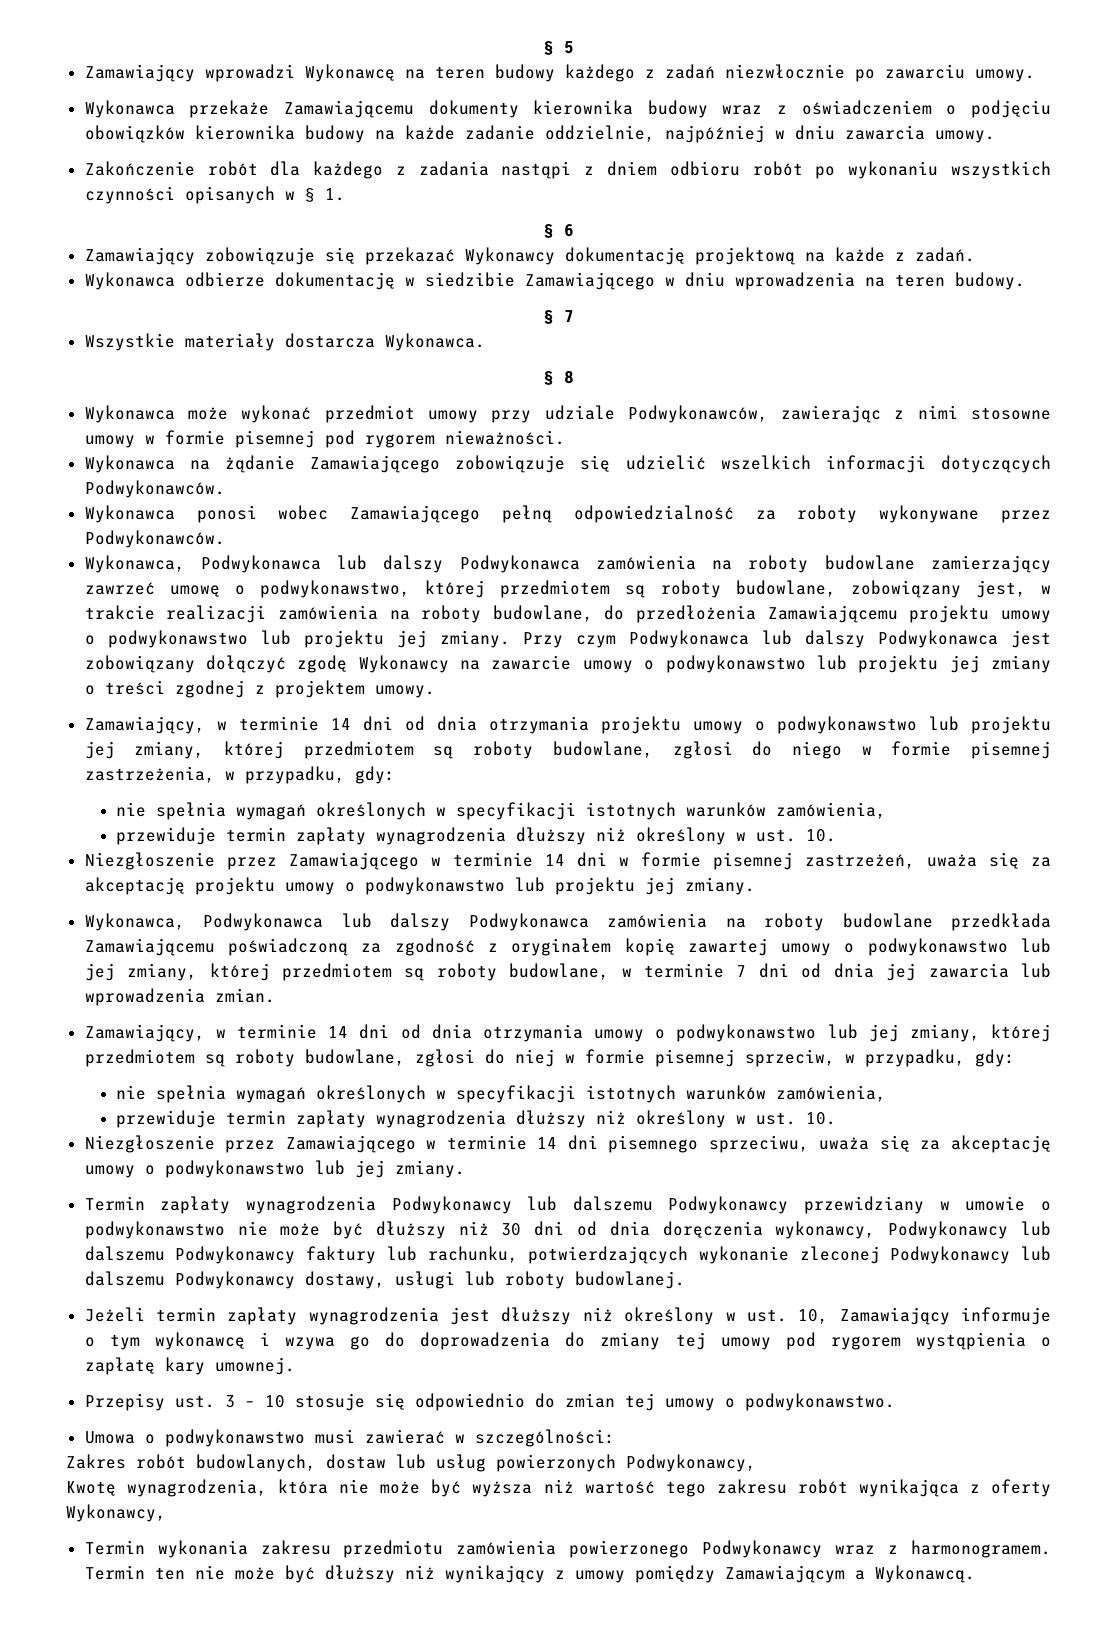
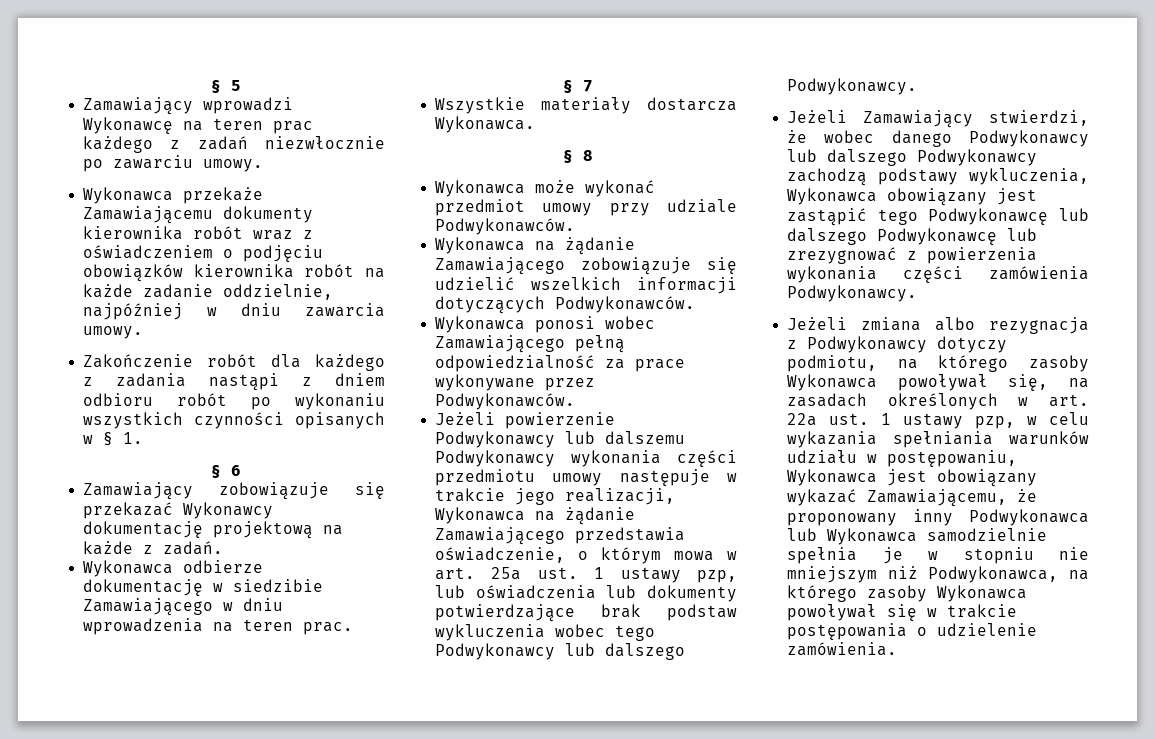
- Zamawiający wprowadzi Wykonawcę na teren budowy każdego z zadań niezwłocznie po zawarciu umowy.
+ Zamawiający wprowadzi Wykonawcę na teren prac każdego z zadań niezwłocznie po zawarciu umowy.
- Wykonawca przekaże Zamawiającemu dokumenty kierownika budowy wraz z oświadczeniem o podjęciu obowiązków kierownika budowy na każde zadanie oddzielnie, najpóźniej w dniu zawarcia umowy.
+ Wykonawca przekaże Zamawiającemu dokumenty kierownika robót wraz z oświadczeniem o podjęciu obowiązków kierownika robót na każde zadanie oddzielnie, najpóźniej w dniu zawarcia umowy.
- Wykonawca odbierze dokumentację w siedzibie Zamawiającego w dniu wprowadzenia na teren budowy.
+ Wykonawca odbierze dokumentację w siedzibie Zamawiającego w dniu wprowadzenia na teren prac.
- Wykonawca może wykonać przedmiot umowy przy udziale Podwykonawców, zawierając z nimi stosowne umowy w formie pisemnej pod rygorem nieważności.
+ Wykonawca może wykonać przedmiot umowy przy udziale Podwykonawców.
- Wykonawca ponosi wobec Zamawiającego pełną odpowiedzialność za roboty wykonywane przez Podwykonawców.
+ Wykonawca ponosi wobec Zamawiającego pełną odpowiedzialność za prace wykonywane przez Podwykonawców.
- Wykonawca, Podwykonawca lub dalszy Podwykonawca zamówienia na roboty budowlane zamierzający zawrzeć umowę o podwykonawstwo, której przedmiotem są roboty budowlane, zobowiązany jest, w trakcie realizacji zamówienia na roboty budowlane, do przedłożenia Zamawiającemu projektu umowy o podwykonawstwo lub projektu jej zmiany. Przy czym Podwykonawca lub dalszy Podwykonawca jest zobowiązany dołączyć zgodę Wykonawcy na zawarcie umowy o podwykonawstwo lub projektu jej zmiany o treści zgodnej z projektem umowy.
- Zamawiający, w terminie 14 dni od dnia otrzymania projektu umowy o podwykonawstwo lub projektu jej zmiany, której przedmiotem są roboty budowlane, zgłosi do niego w formie pisemnej zastrzeżenia, w przypadku, gdy:
- nie spełnia wymagań określonych w specyfikacji istotnych warunków zamówienia,
- przewiduje termin zapłaty wynagrodzenia dłuższy niż określony w ust. 10.
- Niezgłoszenie przez Zamawiającego w terminie 14 dni w formie pisemnej zastrzeżeń, uważa się za akceptację projektu umowy o podwykonawstwo lub projektu jej zmiany.
- Wykonawca, Podwykonawca lub dalszy Podwykonawca zamówienia na roboty budowlane przedkłada Zamawiającemu poświadczoną za zgodność z oryginałem kopię zawartej umowy o podwykonawstwo lub jej zmiany, której przedmiotem są roboty budowlane, w terminie 7 dni od dnia jej zawarcia lub wprowadzenia zmian.
- Zamawiający, w terminie 14 dni od dnia otrzymania umowy o podwykonawstwo lub jej zmiany, której przedmiotem są roboty budowlane, zgłosi do niej w formie pisemnej sprzeciw, w przypadku, gdy:
- nie spełnia wymagań określonych w specyfikacji istotnych warunków zamówienia,
- przewiduje termin zapłaty wynagrodzenia dłuższy niż określony w ust. 10.
- Niezgłoszenie przez Zamawiającego w terminie 14 dni pisemnego sprzeciwu, uważa się za akceptację umowy o podwykonawstwo lub jej zmiany.
- Termin zapłaty wynagrodzenia Podwykonawcy lub dalszemu Podwykonawcy przewidziany w umowie o podwykonawstwo nie może być dłuższy niż 30 dni od dnia doręczenia wykonawcy, Podwykonawcy lub dalszemu Podwykonawcy faktury lub rachunku, potwierdzających wykonanie zleconej Podwykonawcy lub dalszemu Podwykonawcy dostawy, usługi lub roboty budowlanej.
- Jeżeli termin zapłaty wynagrodzenia jest dłuższy niż określony w ust. 10, Zamawiający informuje o tym wykonawcę i wzywa go do doprowadzenia do zmiany tej umowy pod rygorem wystąpienia o zapłatę kary umownej.
- Przepisy ust. 3 – 10 stosuje się odpowiednio do zmian tej umowy o podwykonawstwo.
- Umowa o podwykonawstwo musi zawierać w szczególności:
- Zakres robót budowlanych, dostaw lub usług powierzonych Podwykonawcy,
- Kwotę wynagrodzenia, która nie może być wyższa niż wartość tego zakresu robót wynikająca z oferty Wykonawcy,
- Termin wykonania zakresu przedmiotu zamówienia powierzonego Podwykonawcy wraz z harmonogramem. Termin ten nie może być dłuższy niż wynikający z umowy pomiędzy Zamawiającym a Wykonawcą.
+ Jeżeli powierzenie Podwykonawcy lub dalszemu Podwykonawcy wykonania części przedmiotu umowy następuje w trakcie jego realizacji, Wykonawca na żądanie Zamawiającego przedstawia oświadczenie, o którym mowa w art. 25a ust. 1 ustawy pzp, lub oświadczenia lub dokumenty potwierdzające brak podstaw wykluczenia wobec tego Podwykonawcy lub dalszego Podwykonawcy.
+ Jeżeli Zamawiający stwierdzi, że wobec danego Podwykonawcy lub dalszego Podwykonawcy zachodzą podstawy wykluczenia, Wykonawca obowiązany jest zastąpić tego Podwykonawcę lub dalszego Podwykonawcę lub zrezygnować z powierzenia wykonania części zamówienia Podwykonawcy.
+ Jeżeli zmiana albo rezygnacja z Podwykonawcy dotyczy podmiotu, na którego zasoby Wykonawca powoływał się, na zasadach określonych w art. 22a ust. 1 ustawy pzp, w celu wykazania spełniania warunków udziału w postępowaniu, Wykonawca jest obowiązany wykazać Zamawiającemu, że proponowany inny Podwykonawca lub Wykonawca samodzielnie spełnia je w stopniu nie mniejszym niż Podwykonawca, na którego zasoby Wykonawca powoływał się w trakcie postępowania o udzielenie zamówienia.

